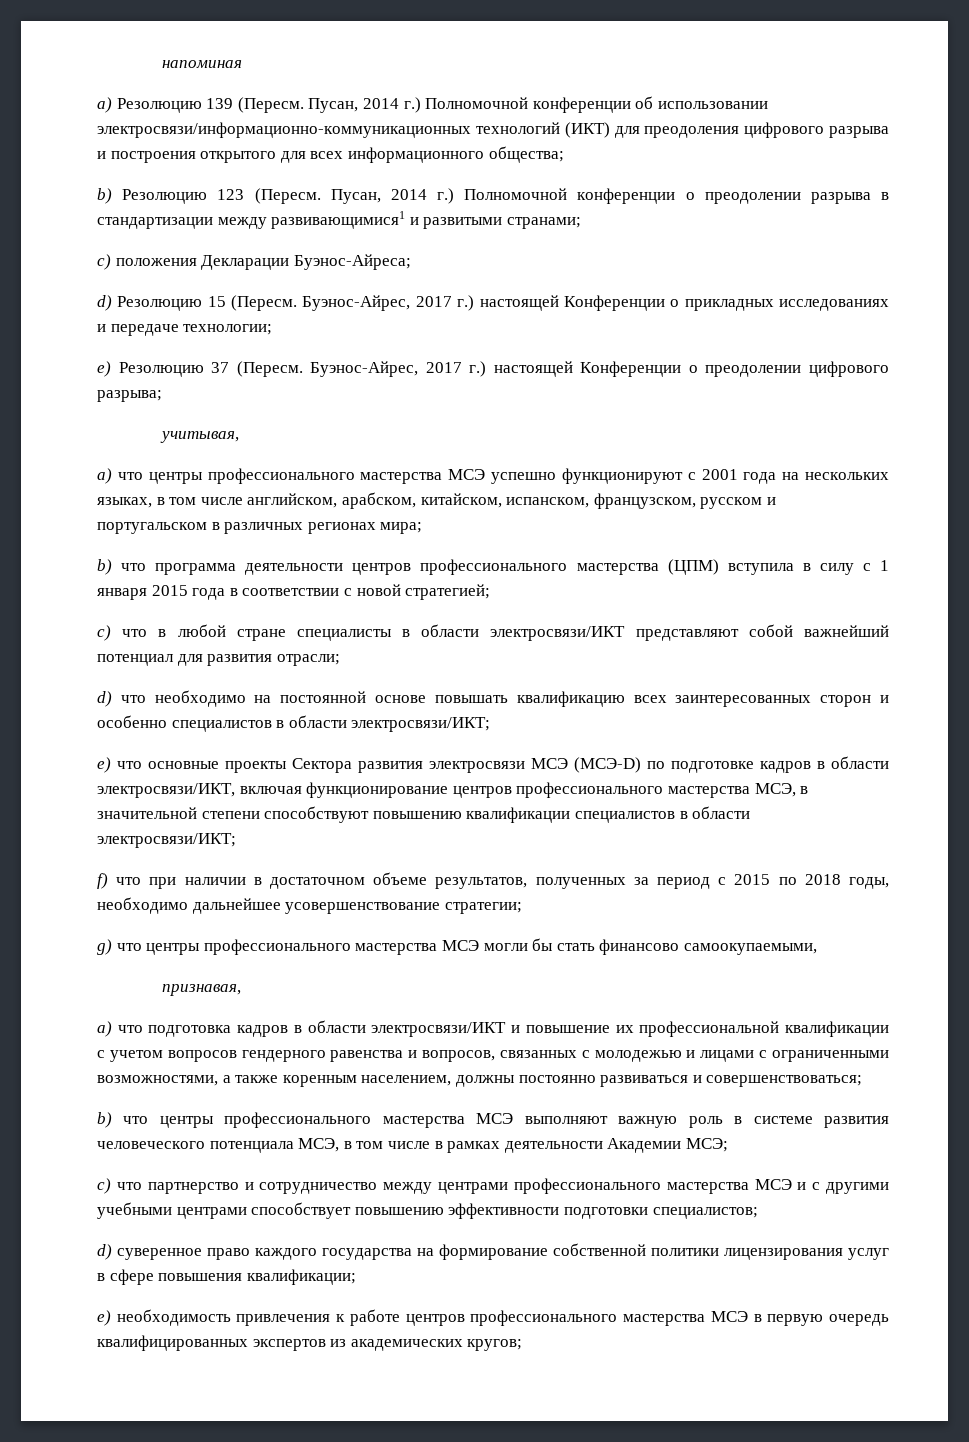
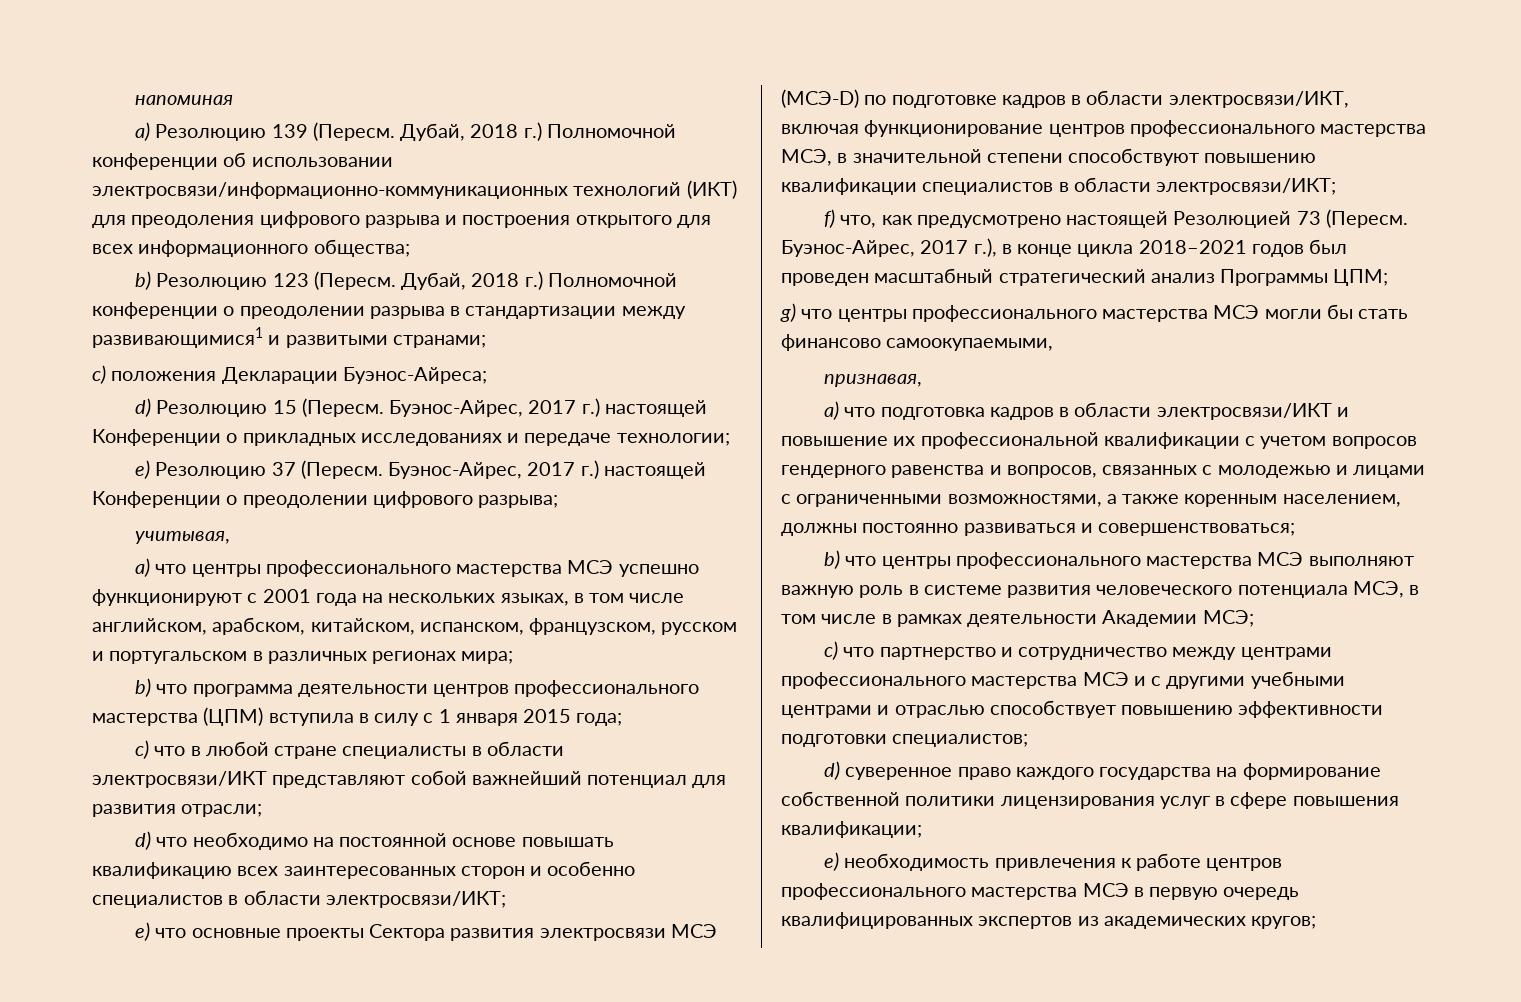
- Пусан, 2014 г.) Полномочной конференции об использовании электросвязи/информационно-коммуникационных технологий (ИКТ) для преодоления цифрового разрыва и построения открытого для всех информационного общества;
+ Дубай, 2018 г.) Полномочной конференции об использовании электросвязи/информационно-коммуникационных технологий (ИКТ) для преодоления цифрового разрыва и построения открытого для всех информационного общества;
- Пусан, 2014 г.) Полномочной конференции о преодолении разрыва в стандартизации между развивающимися1 и развитыми странами;
+ Дубай, 2018 г.) Полномочной конференции о преодолении разрыва в стандартизации между развивающимися1 и развитыми странами;
- b) что программа деятельности центров профессионального мастерства (ЦПМ) вступила в силу с 1 января 2015 года в соответствии с новой стратегией;
+ b) что программа деятельности центров профессионального мастерства (ЦПМ) вступила в силу с 1 января 2015 года;
- f) что при наличии в достаточном объеме результатов, полученных за период с 2015 по 2018 годы, необходимо дальнейшее усовершенствование стратегии;
+ f) что, как предусмотрено настоящей Резолюцией 73 (Пересм. Буэнос-Айрес, 2017 г.), в конце цикла 2018–2021 годов был проведен масштабный стратегический анализ Программы ЦПМ;
- с) что партнерство и сотрудничество между центрами профессионального мастерства МСЭ и с другими учебными центрами способствует повышению эффективности подготовки специалистов;
+ с) что партнерство и сотрудничество между центрами профессионального мастерства МСЭ и с другими учебными центрами и отраслью способствует повышению эффективности подготовки специалистов;

